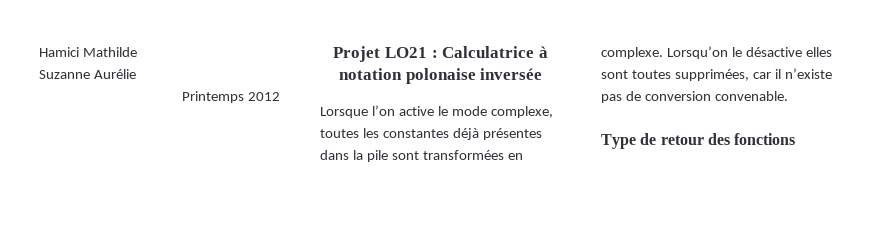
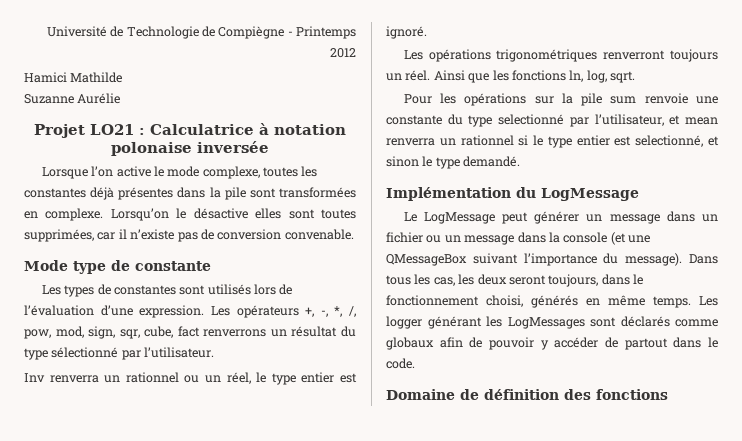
+ Université de Technologie de Compiègne - Printemps 2012
- Printemps 2012
- Type de retour des fonctions
+ Mode type de constante
+ Les types de constantes sont utilisés lors de l’évaluation d’une expression. Les opérateurs +, -, *, /, pow, mod, sign, sqr, cube, fact renverrons un résultat du type sélectionné par l’utilisateur.
+ Inv renverra un rationnel ou un réel, le type entier est ignoré.
+ Les opérations trigonométriques renverront toujours un réel. Ainsi que les fonctions ln, log, sqrt.
+ Pour les opérations sur la pile sum renvoie une constante du type selectionné par l’utilisateur, et mean renverra un rationnel si le type entier est selectionné, et sinon le type demandé.
+ Implémentation du LogMessage
+ Le LogMessage peut générer un message dans un fichier ou un message dans la console (et une QMessageBox suivant l’importance du message). Dans tous les cas, les deux seront toujours, dans le fonctionnement choisi, générés en même temps. Les logger générant les LogMessages sont déclarés comme globaux afin de pouvoir y accéder de partout dans le code.
+ Domaine de définition des fonctions

